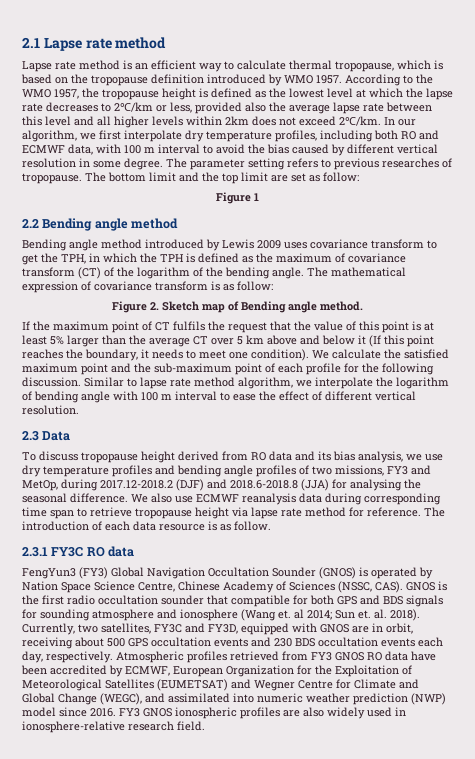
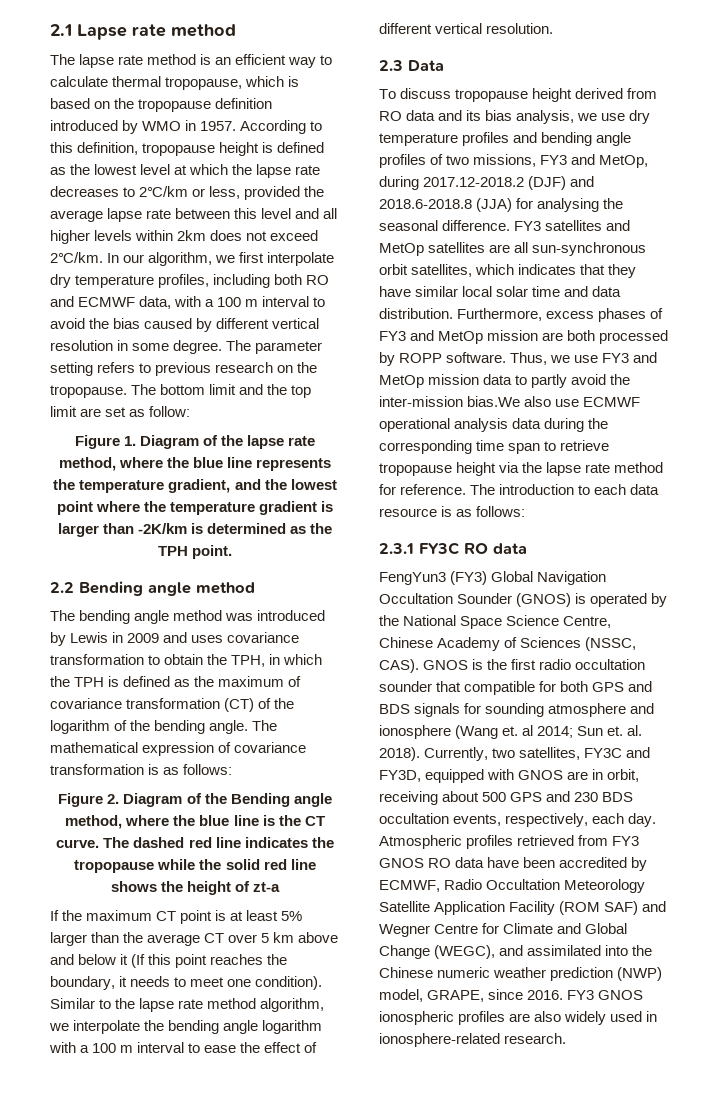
- Lapse rate method is an efficient way to calculate thermal tropopause, which is based on the tropopause definition introduced by WMO 1957.
+ The lapse rate method is an efficient way to calculate thermal tropopause, which is based on the tropopause definition introduced by WMO in 1957.
- According to the WMO 1957, the tropopause height is defined as the lowest level at which the lapse rate decreases to 2℃/km or less, provided also the average lapse rate between this level and all higher levels within 2km does not exceed 2℃/km.
+ According to this definition, tropopause height is defined as the lowest level at which the lapse rate decreases to 2℃/km or less, provided the average lapse rate between this level and all higher levels within 2km does not exceed 2℃/km.
- In our algorithm, we first interpolate dry temperature profiles, including both RO and ECMWF data, with 100 m interval to avoid the bias caused by different vertical resolution in some degree.
+ In our algorithm, we first interpolate dry temperature profiles, including both RO and ECMWF data, with a 100 m interval to avoid the bias caused by different vertical resolution in some degree.
- The parameter setting refers to previous researches of tropopause.
+ The parameter setting refers to previous research on the tropopause.
- Figure 1
+ Figure 1. Diagram of the lapse rate method, where the blue line represents the temperature gradient, and the lowest point where the temperature gradient is larger than -2K/km is determined as the TPH point.
- Bending angle method introduced by Lewis 2009 uses covariance transform to get the TPH, in which the TPH is defined as the maximum of covariance transform (CT) of the logarithm of the bending angle.
+ The bending angle method was introduced by Lewis in 2009 and uses covariance transformation to obtain the TPH, in which the TPH is defined as the maximum of covariance transformation (CT) of the logarithm of the bending angle.
- The mathematical expression of covariance transform is as follow:
+ The mathematical expression of covariance transformation is as follows:
- Figure 2. Sketch map of Bending angle method.
- If the maximum point of CT fulfils the request that the value of this point is at least 5% larger than the average CT over 5 km above and below it (If this point reaches the boundary, it needs to meet one condition).
+ Figure 2. Diagram of the Bending angle method, where the blue line is the CT curve. The dashed red line indicates the tropopause while the solid red line shows the height of zt-a
+ If the maximum CT point is at least 5% larger than the average CT over 5 km above and below it (If this point reaches the boundary, it needs to meet one condition).
- We calculate the satisfied maximum point and the sub-maximum point of each profile for the following discussion.
- Similar to lapse rate method algorithm, we interpolate the logarithm of bending angle with 100 m interval to ease the effect of different vertical resolution.
+ Similar to the lapse rate method algorithm, we interpolate the bending angle logarithm with a 100 m interval to ease the effect of different vertical resolution.
- We also use ECMWF reanalysis data during corresponding time span to retrieve tropopause height via lapse rate method for reference.
+ FY3 satellites and MetOp satellites are all sun-synchronous orbit satellites, which indicates that they have similar local solar time and data distribution. Furthermore, excess phases of FY3 and MetOp mission are both processed by ROPP software. Thus, we use FY3 and MetOp mission data to partly avoid the inter-mission bias.We also use ECMWF operational analysis data during the corresponding time span to retrieve tropopause height via the lapse rate method for reference.
- The introduction of each data resource is as follow.
+ The introduction to each data resource is as follows:
- FengYun3 (FY3) Global Navigation Occultation Sounder (GNOS) is operated by Nation Space Science Centre, Chinese Academy of Sciences (NSSC, CAS).
+ FengYun3 (FY3) Global Navigation Occultation Sounder (GNOS) is operated by the National Space Science Centre, Chinese Academy of Sciences (NSSC, CAS).
- Currently, two satellites, FY3C and FY3D, equipped with GNOS are in orbit, receiving about 500 GPS occultation events and 230 BDS occultation events each day, respectively.
+ Currently, two satellites, FY3C and FY3D, equipped with GNOS are in orbit, receiving about 500 GPS and 230 BDS occultation events, respectively, each day.
- Atmospheric profiles retrieved from FY3 GNOS RO data have been accredited by ECMWF, European Organization for the Exploitation of Meteorological Satellites (EUMETSAT) and Wegner Centre for Climate and Global Change (WEGC), and assimilated into numeric weather prediction (NWP) model since 2016.
+ Atmospheric profiles retrieved from FY3 GNOS RO data have been accredited by ECMWF, Radio Occultation Meteorology Satellite Application Facility (ROM SAF) and Wegner Centre for Climate and Global Change (WEGC), and assimilated into the Chinese numeric weather prediction (NWP) model, GRAPE, since 2016.
- FY3 GNOS ionospheric profiles are also widely used in ionosphere-relative research field.
+ FY3 GNOS ionospheric profiles are also widely used in ionosphere-related research.

